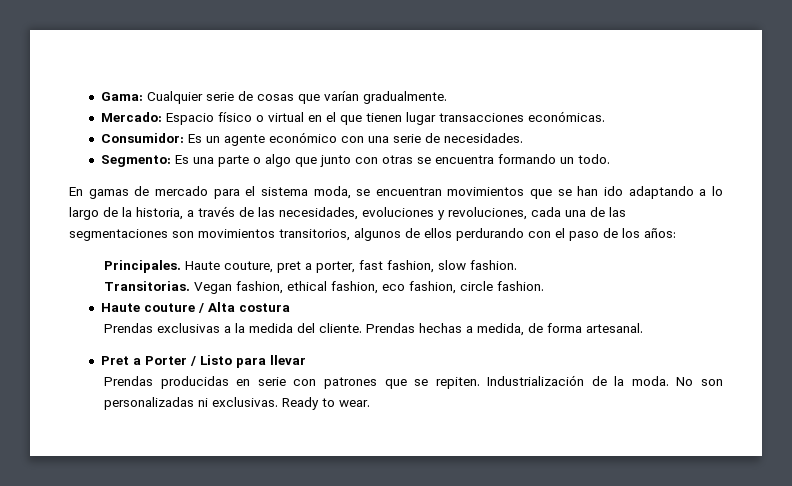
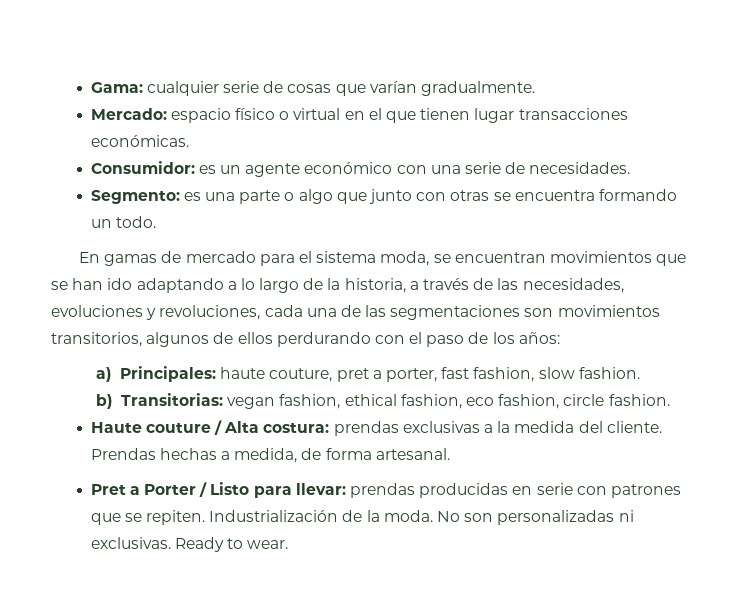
- Gama: Cualquier serie de cosas que varían gradualmente.
+ Gama: cualquier serie de cosas que varían gradualmente.
- Mercado: Espacio físico o virtual en el que tienen lugar transacciones económicas.
+ Mercado: espacio físico o virtual en el que tienen lugar transacciones económicas.
- Consumidor: Es un agente económico con una serie de necesidades.
+ Consumidor: es un agente económico con una serie de necesidades.
- Segmento: Es una parte o algo que junto con otras se encuentra formando un todo.
+ Segmento: es una parte o algo que junto con otras se encuentra formando un todo.
- Principales. Haute couture, pret a porter, fast fashion, slow fashion.
+ a) Principales: haute couture, pret a porter, fast fashion, slow fashion.
- Transitorias. Vegan fashion, ethical fashion, eco fashion, circle fashion.
+ b) Transitorias: vegan fashion, ethical fashion, eco fashion, circle fashion.
- Haute couture / Alta costura
- Prendas exclusivas a la medida del cliente.
+ Haute couture / Alta costura: prendas exclusivas a la medida del cliente.
- Pret a Porter / Listo para llevar
- Prendas producidas en serie con patrones que se repiten.
+ Pret a Porter / Listo para llevar: prendas producidas en serie con patrones que se repiten.

